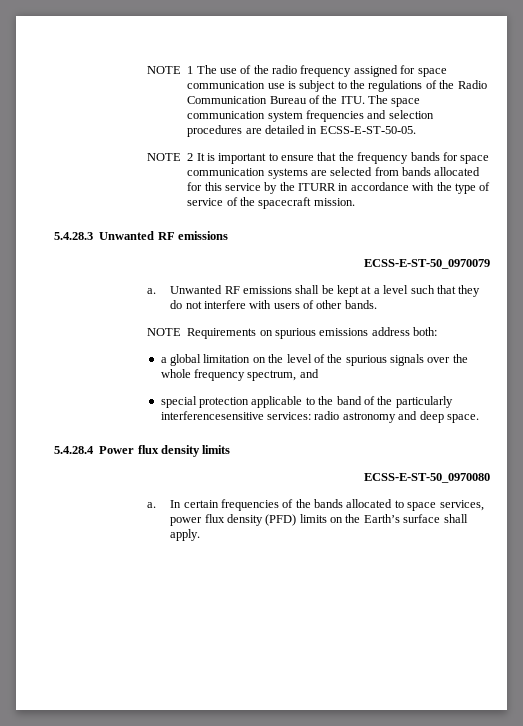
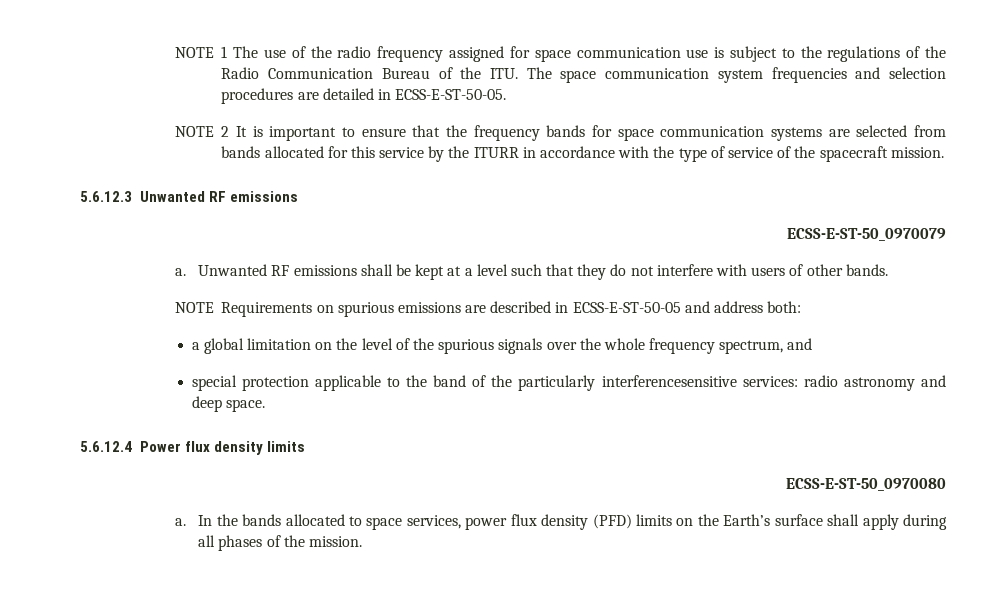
- 5.4.28.3 Unwanted RF emissions
+ 5.6.12.3 Unwanted RF emissions
- NOTE Requirements on spurious emissions address both:
+ NOTE Requirements on spurious emissions are described in ECSS-E-ST-50-05 and address both:
- 5.4.28.4 Power flux density limits
+ 5.6.12.4 Power flux density limits
- In certain frequencies of the bands allocated to space services, power flux density (PFD) limits on the Earth’s surface shall apply.
+ In the bands allocated to space services, power flux density (PFD) limits on the Earth’s surface shall apply during all phases of the mission.

